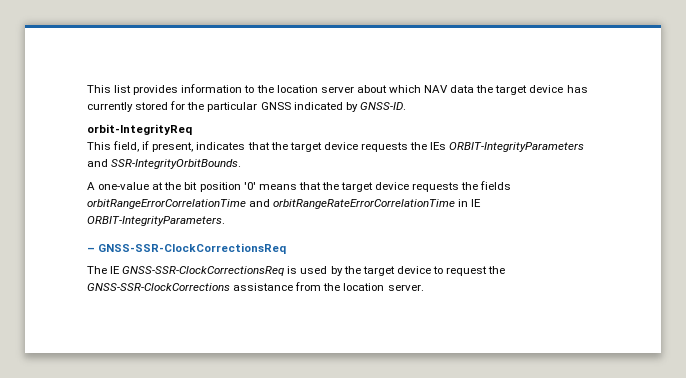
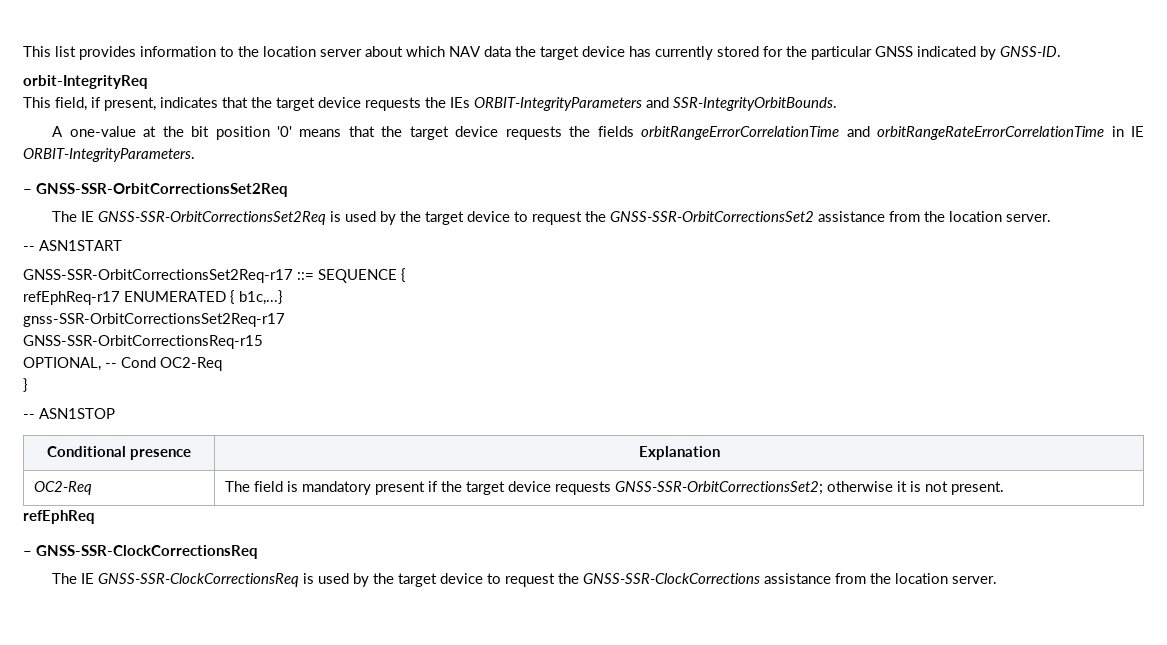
+ – GNSS-SSR-OrbitCorrectionsSet2Req
+ The IE GNSS-SSR-OrbitCorrectionsSet2Req is used by the target device to request the GNSS-SSR-OrbitCorrectionsSet2 assistance from the location server.
+ -- ASN1START
+ GNSS-SSR-OrbitCorrectionsSet2Req-r17 ::= SEQUENCE {
+ refEphReq-r17 ENUMERATED { b1c,...}
+ gnss-SSR-OrbitCorrectionsSet2Req-r17
+ GNSS-SSR-OrbitCorrectionsReq-r15
+ OPTIONAL, -- Cond OC2-Req
+ }
+ -- ASN1STOP
+ Conditional presence | Explanation
+ OC2-Req | The field is mandatory present if the target device requests GNSS-SSR-OrbitCorrectionsSet2; otherwise it is not present.
+ refEphReq

